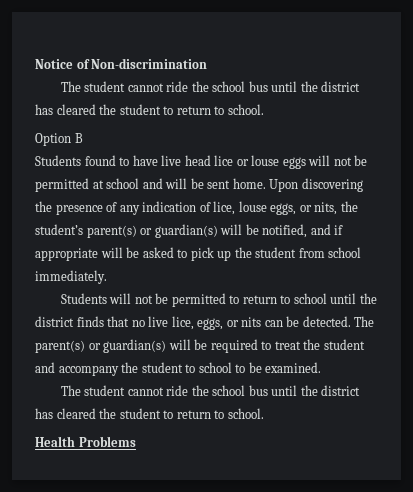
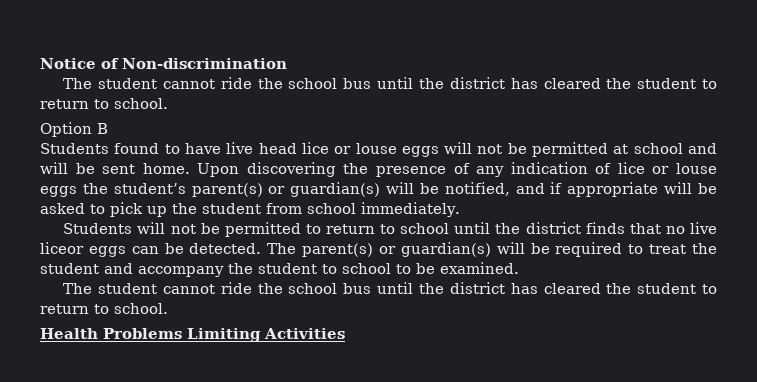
- Upon discovering the presence of any indication of lice, louse eggs, or nits, the student’s parent(s) or guardian(s) will be notified, and if appropriate will be asked to pick up the student from school immediately.
+ Upon discovering the presence of any indication of lice or louse eggs the student’s parent(s) or guardian(s) will be notified, and if appropriate will be asked to pick up the student from school immediately.
- Students will not be permitted to return to school until the district finds that no live lice, eggs, or nits can be detected.
+ Students will not be permitted to return to school until the district finds that no live liceor eggs can be detected.
- Health Problems
+ Health Problems Limiting Activities

